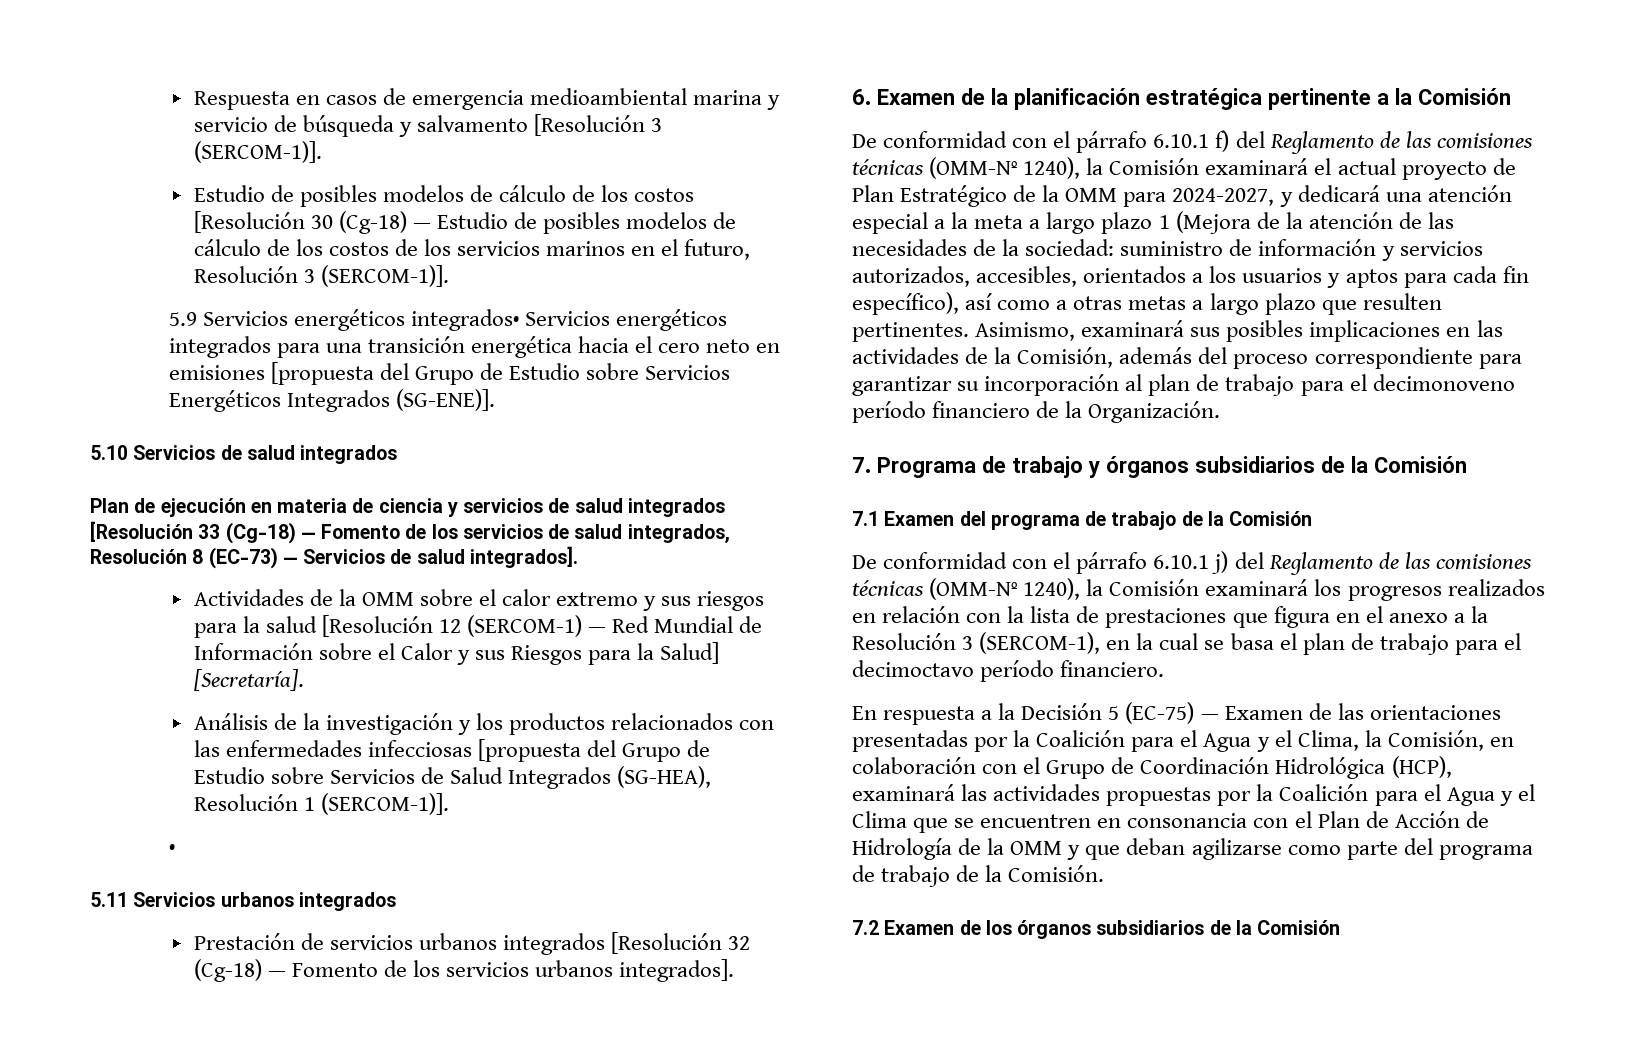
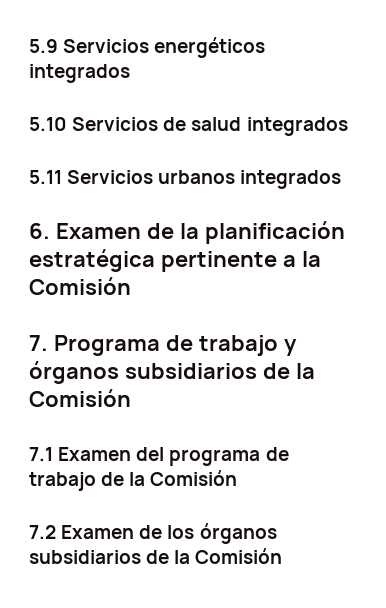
- Respuesta en casos de emergencia medioambiental marina y servicio de búsqueda y salvamento [Resolución 3 (SERCOM-1)].
- Estudio de posibles modelos de cálculo de los costos [Resolución 30 (Cg-18) — Estudio de posibles modelos de cálculo de los costos de los servicios marinos en el futuro, Resolución 3 (SERCOM-1)].
- 5.9 Servicios energéticos integrados• Servicios energéticos integrados para una transición energética hacia el cero neto en emisiones [propuesta del Grupo de Estudio sobre Servicios Energéticos Integrados (SG-ENE)].
+ 5.9 Servicios energéticos integrados
- Plan de ejecución en materia de ciencia y servicios de salud integrados [Resolución 33 (Cg-18) — Fomento de los servicios de salud integrados, Resolución 8 (EC-73) — Servicios de salud integrados].
- Actividades de la OMM sobre el calor extremo y sus riesgos para la salud [Resolución 12 (SERCOM-1) — Red Mundial de Información sobre el Calor y sus Riesgos para la Salud] [Secretaría].
- Análisis de la investigación y los productos relacionados con las enfermedades infecciosas [propuesta del Grupo de Estudio sobre Servicios de Salud Integrados (SG-HEA), Resolución 1 (SERCOM-1)].
- •
  5.11 Servicios urbanos integrados
- Prestación de servicios urbanos integrados [Resolución 32 (Cg-18) — Fomento de los servicios urbanos integrados].
- De conformidad con el párrafo 6.10.1 f) del Reglamento de las comisiones técnicas (OMM-Nº 1240), la Comisión examinará el actual proyecto de Plan Estratégico de la OMM para 2024-2027, y dedicará una atención especial a la meta a largo plazo 1 (Mejora de la atención de las necesidades de la sociedad: suministro de información y servicios autorizados, accesibles, orientados a los usuarios y aptos para cada fin específico), así como a otras metas a largo plazo que resulten pertinentes. Asimismo, examinará sus posibles implicaciones en las actividades de la Comisión, además del proceso correspondiente para garantizar su incorporación al plan de trabajo para el decimonoveno período financiero de la Organización.
- De conformidad con el párrafo 6.10.1 j) del Reglamento de las comisiones técnicas (OMM-Nº 1240), la Comisión examinará los progresos realizados en relación con la lista de prestaciones que figura en el anexo a la Resolución 3 (SERCOM-1), en la cual se basa el plan de trabajo para el decimoctavo período financiero.
- En respuesta a la Decisión 5 (EC-75) — Examen de las orientaciones presentadas por la Coalición para el Agua y el Clima, la Comisión, en colaboración con el Grupo de Coordinación Hidrológica (HCP), examinará las actividades propuestas por la Coalición para el Agua y el Clima que se encuentren en consonancia con el Plan de Acción de Hidrología de la OMM y que deban agilizarse como parte del programa de trabajo de la Comisión.

